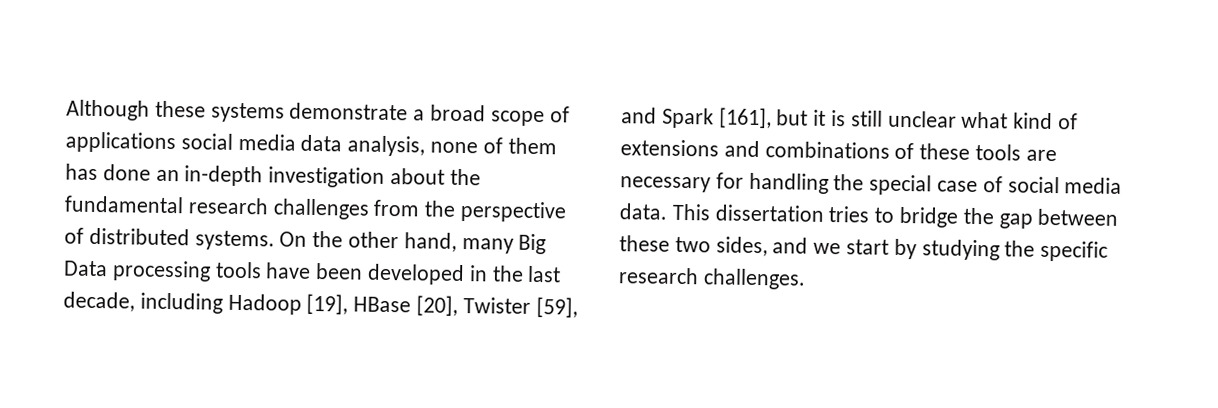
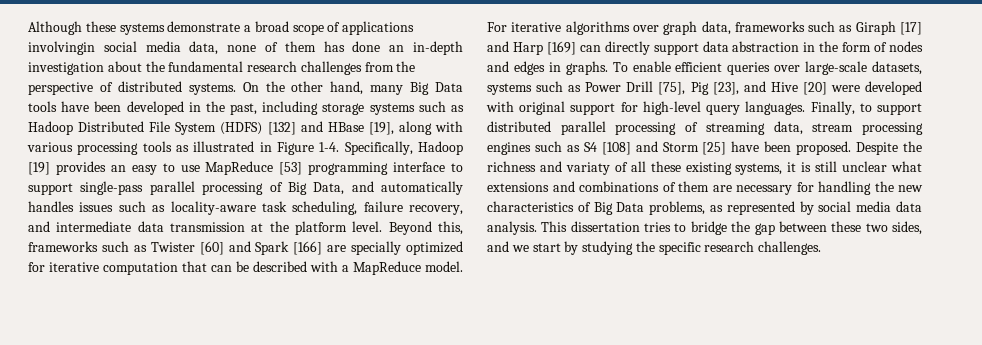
- Although these systems demonstrate a broad scope of applications social media data analysis, none of them has done an in-depth investigation about the fundamental research challenges from the perspective of distributed systems.
+ Although these systems demonstrate a broad scope of applications involvingin social media data, none of them has done an in-depth investigation about the fundamental research challenges from the perspective of distributed systems.
- On the other hand, many Big Data processing tools have been developed in the last decade, including Hadoop [19], HBase [20], Twister [59], and Spark [161], but it is still unclear what kind of extensions and combinations of these tools are necessary for handling the special case of social media data.
+ On the other hand, many Big Data tools have been developed in the past, including storage systems such as Hadoop Distributed File System (HDFS) [132] and HBase [19], along with various processing tools as illustrated in Figure 1-4. Specifically, Hadoop [19] provides an easy to use MapReduce [53] programming interface to support single-pass parallel processing of Big Data, and automatically handles issues such as locality-aware task scheduling, failure recovery, and intermediate data transmission at the platform level. Beyond this, frameworks such as Twister [60] and Spark [166] are specially optimized for iterative computation that can be described with a MapReduce model. For iterative algorithms over graph data, frameworks such as Giraph [17] and Harp [169] can directly support data abstraction in the form of nodes and edges in graphs. To enable efficient queries over large-scale datasets, systems such as Power Drill [75], Pig [23], and Hive [20] were developed with original support for high-level query languages. Finally, to support distributed parallel processing of streaming data, stream processing engines such as S4 [108] and Storm [25] have been proposed. Despite the richness and variaty of all these existing systems, it is still unclear what extensions and combinations of them are necessary for handling the new characteristics of Big Data problems, as represented by social media data analysis.

